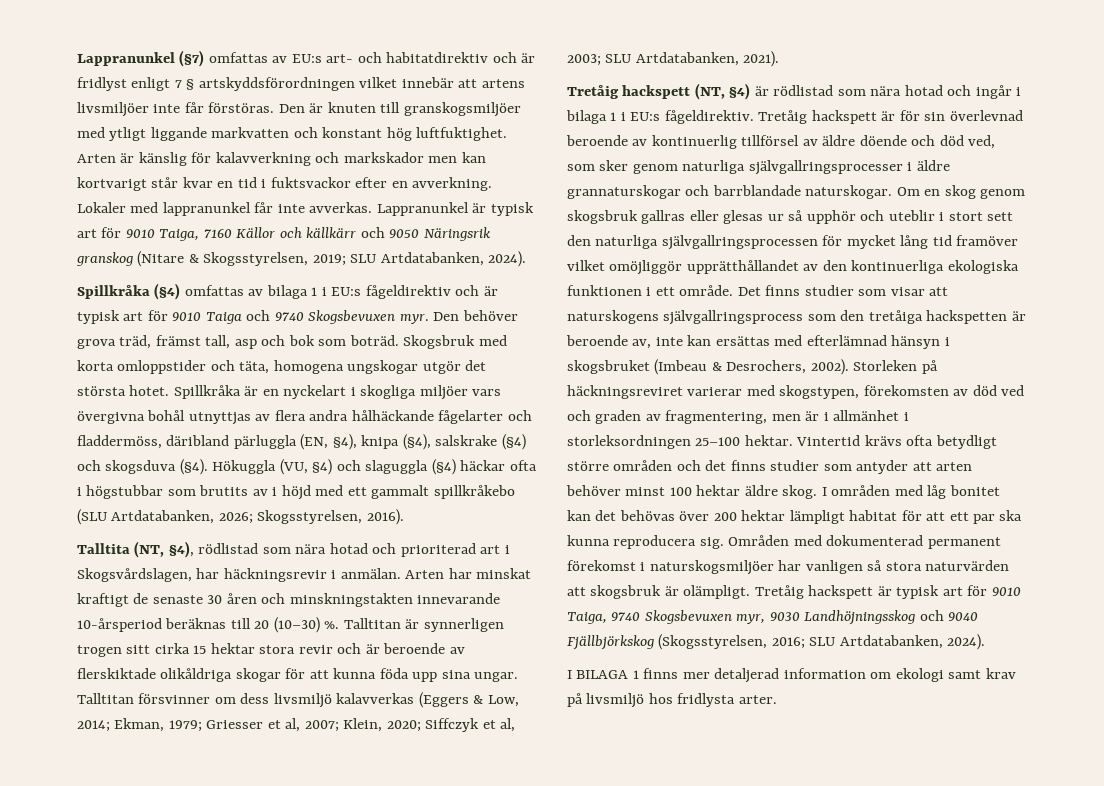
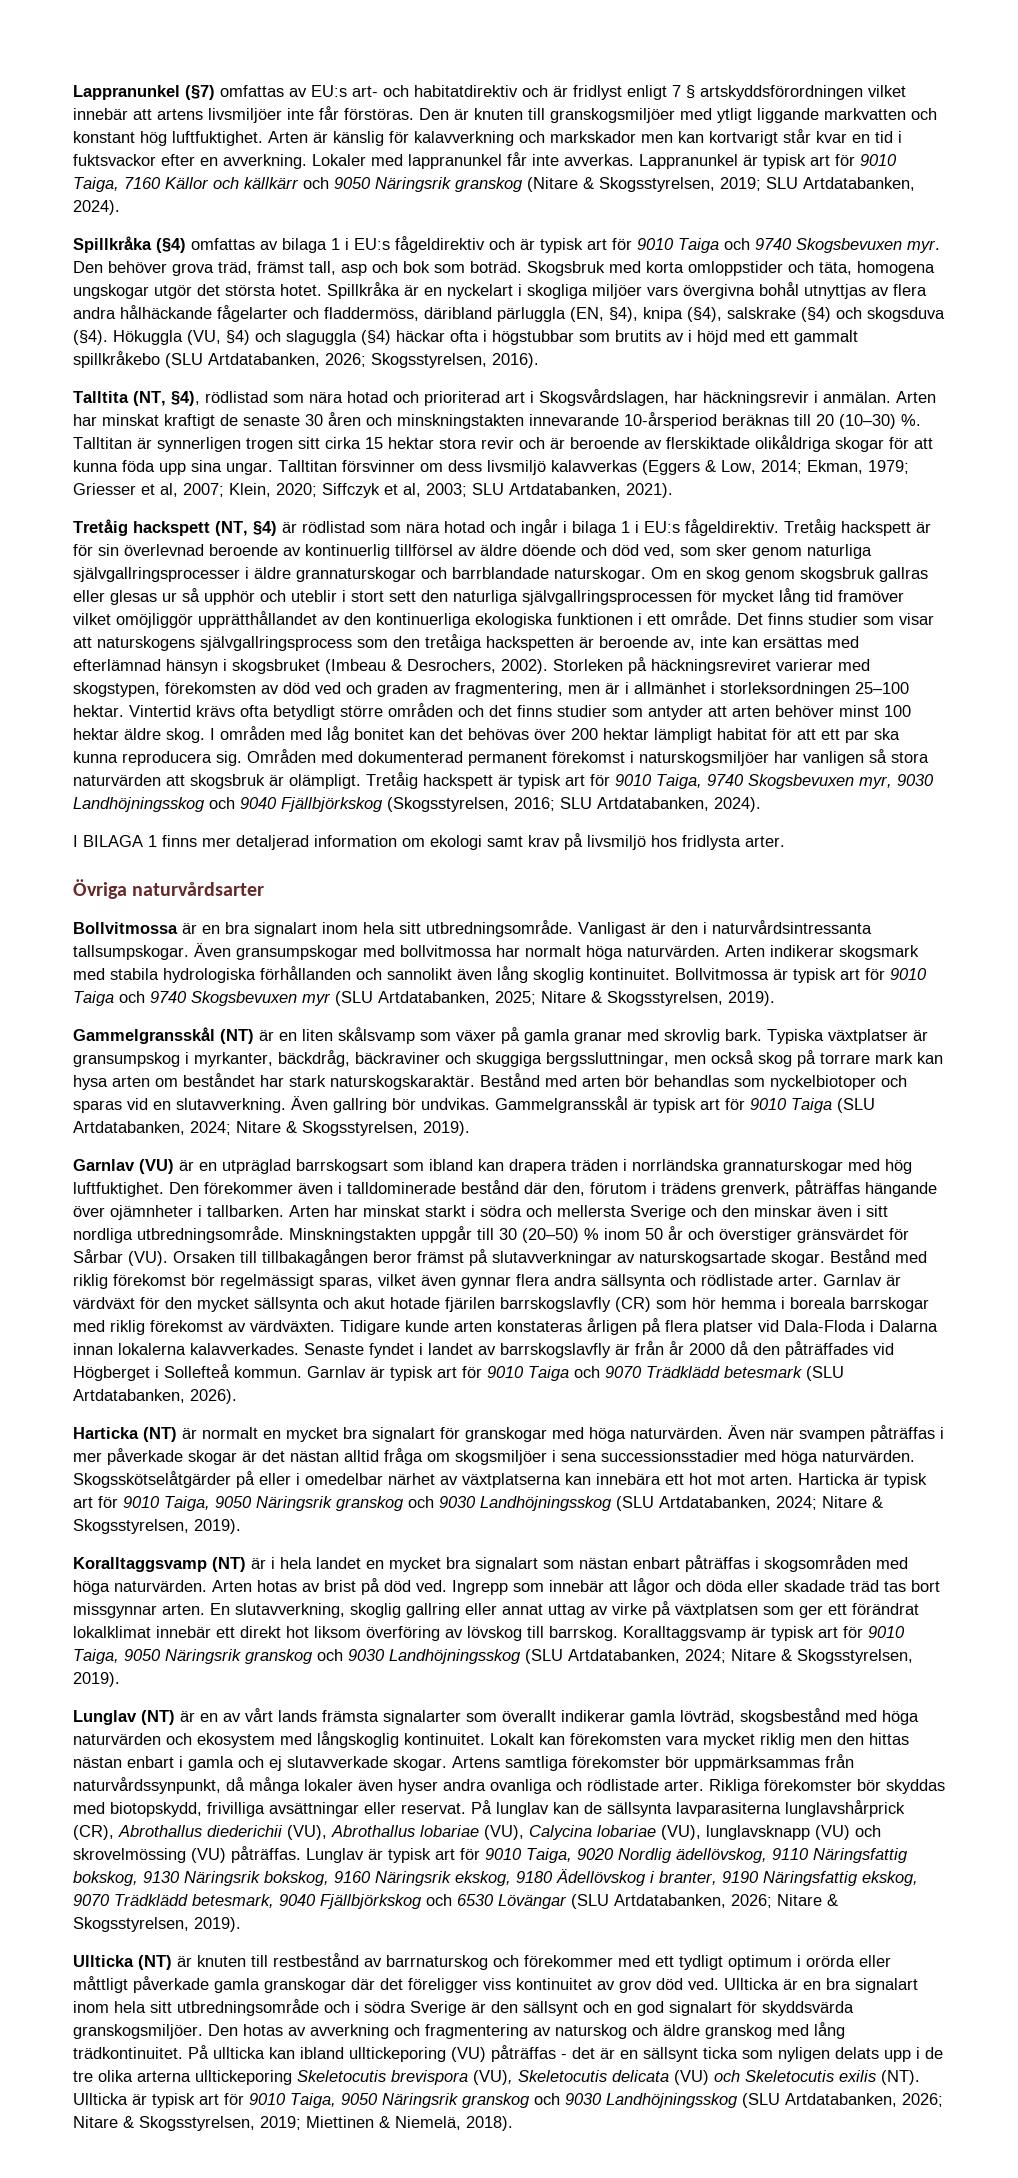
+ Övriga naturvårdsarter
+ Bollvitmossa är en bra signalart inom hela sitt utbredningsområde. Vanligast är den i naturvårdsintressanta tallsumpskogar. Även gransumpskogar med bollvitmossa har normalt höga naturvärden. Arten indikerar skogsmark med stabila hydrologiska förhållanden och sannolikt även lång skoglig kontinuitet. Bollvitmossa är typisk art för 9010 Taiga och 9740 Skogsbevuxen myr (SLU Artdatabanken, 2025; Nitare & Skogsstyrelsen, 2019).
+ Gammelgransskål (NT) är en liten skålsvamp som växer på gamla granar med skrovlig bark. Typiska växtplatser är gransumpskog i myrkanter, bäckdråg, bäckraviner och skuggiga bergssluttningar, men också skog på torrare mark kan hysa arten om beståndet har stark naturskogskaraktär. Bestånd med arten bör behandlas som nyckelbiotoper och sparas vid en slutavverkning. Även gallring bör undvikas. Gammelgransskål är typisk art för 9010 Taiga (SLU Artdatabanken, 2024; Nitare & Skogsstyrelsen, 2019).
+ Garnlav (VU) är en utpräglad barrskogsart som ibland kan drapera träden i norrländska grannaturskogar med hög luftfuktighet. Den förekommer även i talldominerade bestånd där den, förutom i trädens grenverk, påträffas hängande över ojämnheter i tallbarken. Arten har minskat starkt i södra och mellersta Sverige och den minskar även i sitt nordliga utbredningsområde. Minskningstakten uppgår till 30 (20–50) % inom 50 år och överstiger gränsvärdet för Sårbar (VU). Orsaken till tillbakagången beror främst på slutavverkningar av naturskogsartade skogar. Bestånd med riklig förekomst bör regelmässigt sparas, vilket även gynnar flera andra sällsynta och rödlistade arter. Garnlav är värdväxt för den mycket sällsynta och akut hotade fjärilen barrskogslavfly (CR) som hör hemma i boreala barrskogar med riklig förekomst av värdväxten. Tidigare kunde arten konstateras årligen på flera platser vid Dala-Floda i Dalarna innan lokalerna kalavverkades. Senaste fyndet i landet av barrskogslavfly är från år 2000 då den påträffades vid Högberget i Sollefteå kommun. Garnlav är typisk art för 9010 Taiga och 9070 Trädklädd betesmark (SLU Artdatabanken, 2026).
+ Harticka (NT) är normalt en mycket bra signalart för granskogar med höga naturvärden. Även när svampen påträffas i mer påverkade skogar är det nästan alltid fråga om skogsmiljöer i sena successionsstadier med höga naturvärden. Skogsskötselåtgärder på eller i omedelbar närhet av växtplatserna kan innebära ett hot mot arten. Harticka är typisk art för 9010 Taiga, 9050 Näringsrik granskog och 9030 Landhöjningsskog (SLU Artdatabanken, 2024; Nitare & Skogsstyrelsen, 2019).
+ Koralltaggsvamp (NT) är i hela landet en mycket bra signalart som nästan enbart påträffas i skogsområden med höga naturvärden. Arten hotas av brist på död ved. Ingrepp som innebär att lågor och döda eller skadade träd tas bort missgynnar arten. En slutavverkning, skoglig gallring eller annat uttag av virke på växtplatsen som ger ett förändrat lokalklimat innebär ett direkt hot liksom överföring av lövskog till barrskog. Koralltaggsvamp är typisk art för 9010 Taiga, 9050 Näringsrik granskog och 9030 Landhöjningsskog (SLU Artdatabanken, 2024; Nitare & Skogsstyrelsen, 2019).
+ Lunglav (NT) är en av vårt lands främsta signalarter som överallt indikerar gamla lövträd, skogsbestånd med höga naturvärden och ekosystem med långskoglig kontinuitet. Lokalt kan förekomsten vara mycket riklig men den hittas nästan enbart i gamla och ej slutavverkade skogar. Artens samtliga förekomster bör uppmärksammas från naturvårdssynpunkt, då många lokaler även hyser andra ovanliga och rödlistade arter. Rikliga förekomster bör skyddas med biotopskydd, frivilliga avsättningar eller reservat. På lunglav kan de sällsynta lavparasiterna lunglavshårprick (CR), Abrothallus diederichii (VU), Abrothallus lobariae (VU), Calycina lobariae (VU), lunglavsknapp (VU) och skrovelmössing (VU) påträffas. Lunglav är typisk art för 9010 Taiga, 9020 Nordlig ädellövskog, 9110 Näringsfattig bokskog, 9130 Näringsrik bokskog, 9160 Näringsrik ekskog, 9180 Ädellövskog i branter, 9190 Näringsfattig ekskog, 9070 Trädklädd betesmark, 9040 Fjällbjörkskog och 6530 Lövängar (SLU Artdatabanken, 2026; Nitare & Skogsstyrelsen, 2019).
+ Ullticka (NT) är knuten till restbestånd av barrnaturskog och förekommer med ett tydligt optimum i orörda eller måttligt påverkade gamla granskogar där det föreligger viss kontinuitet av grov död ved. Ullticka är en bra signalart inom hela sitt utbredningsområde och i södra Sverige är den sällsynt och en god signalart för skyddsvärda granskogsmiljöer. Den hotas av avverkning och fragmentering av naturskog och äldre granskog med lång trädkontinuitet. På ullticka kan ibland ulltickeporing (VU) påträffas - det är en sällsynt ticka som nyligen delats upp i de tre olika arterna ulltickeporing Skeletocutis brevispora (VU), Skeletocutis delicata (VU) och Skeletocutis exilis (NT). Ullticka är typisk art för 9010 Taiga, 9050 Näringsrik granskog och 9030 Landhöjningsskog (SLU Artdatabanken, 2026; Nitare & Skogsstyrelsen, 2019; Miettinen & Niemelä, 2018).

